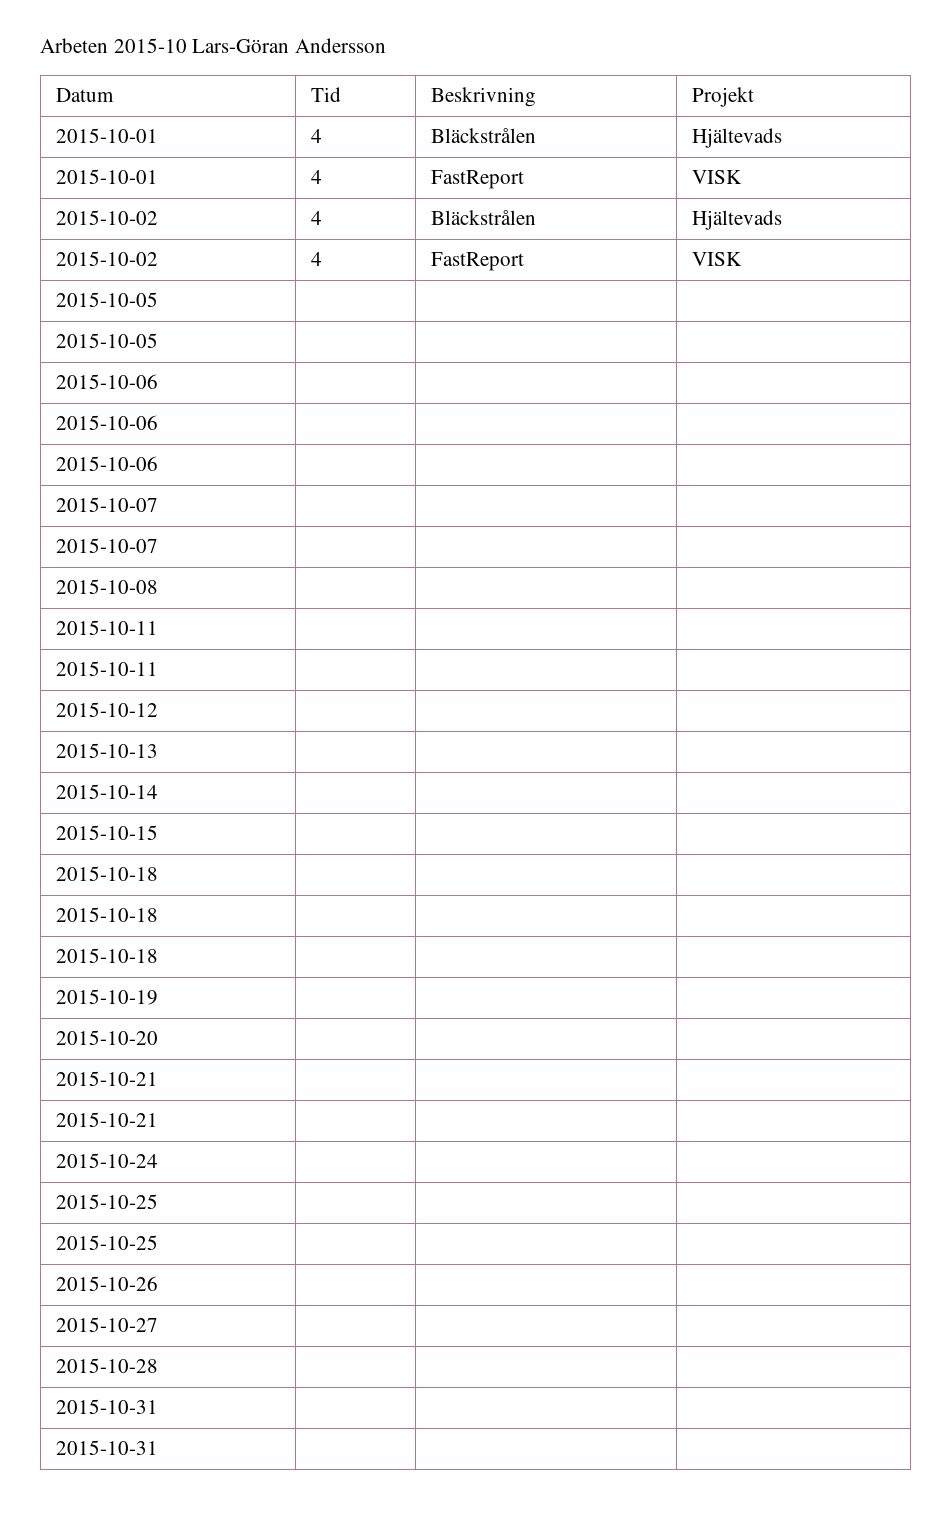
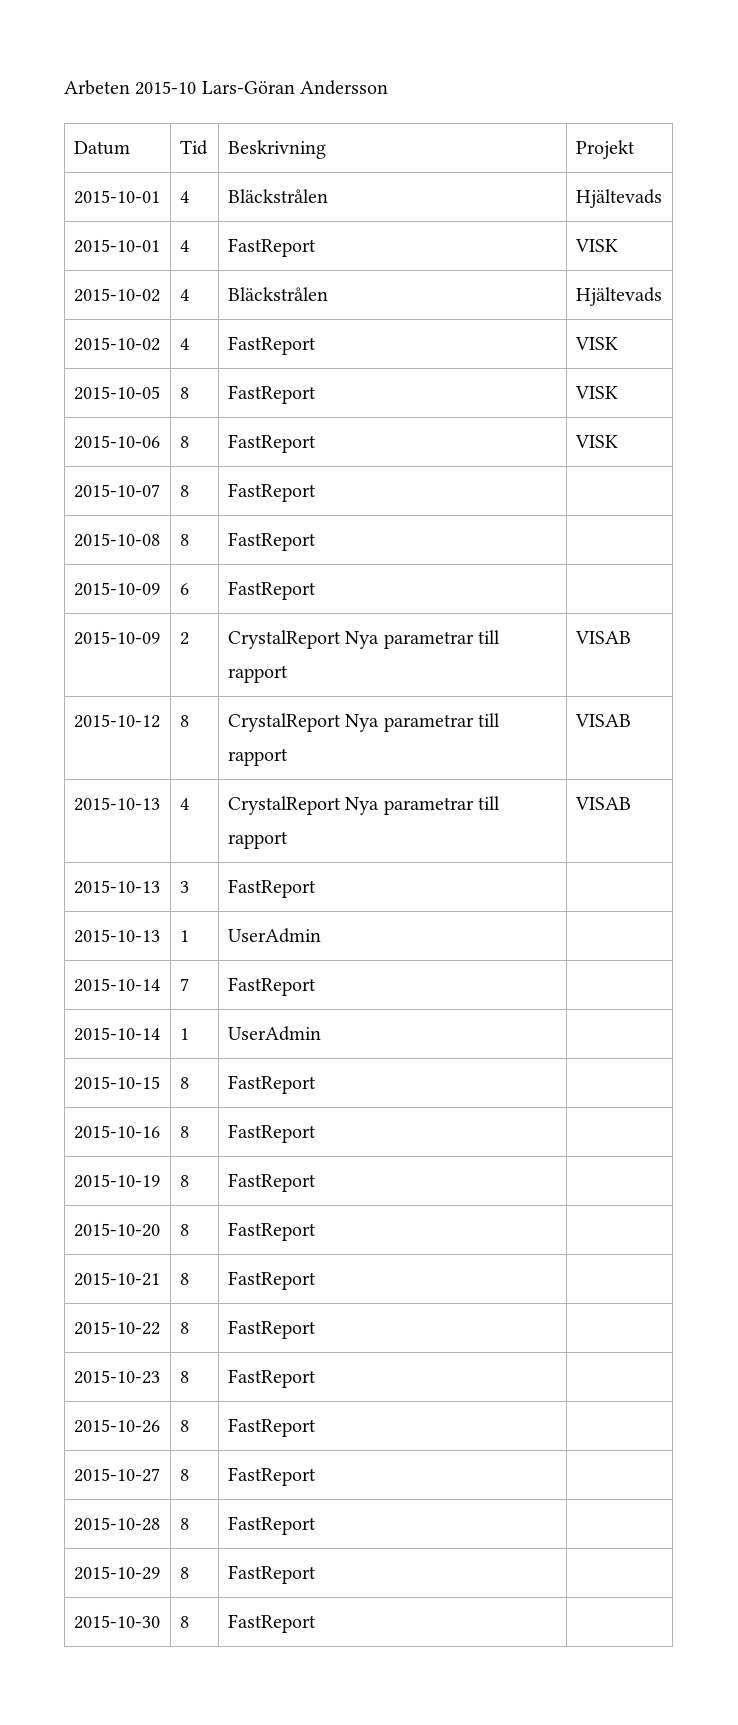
  2015-10-02 | 4 | FastReport | VISK
- 2015-10-05 | | |
- 2015-10-05 | | |
- 2015-10-06 | | |
- 2015-10-06 | | |
- 2015-10-06 | | |
- 2015-10-07 | | |
- 2015-10-07 | | |
+ 2015-10-05 | 8 | FastReport | VISK
+ 2015-10-06 | 8 | FastReport | VISK
+ 2015-10-07 | 8 | FastReport |
- 2015-10-08 | | |
- 2015-10-11 | | |
- 2015-10-11 | | |
- 2015-10-12 | | |
- 2015-10-13 | | |
- 2015-10-14 | | |
- 2015-10-15 | | |
- 2015-10-18 | | |
- 2015-10-18 | | |
- 2015-10-18 | | |
+ 2015-10-08 | 8 | FastReport |
+ 2015-10-09 | 6 | FastReport |
+ 2015-10-09 | 2 | CrystalReport Nya parametrar till rapport | VISAB
+ 2015-10-12 | 8 | CrystalReport Nya parametrar till rapport | VISAB
+ 2015-10-13 | 4 | CrystalReport Nya parametrar till rapport | VISAB
+ 2015-10-13 | 3 | FastReport |
+ 2015-10-13 | 1 | UserAdmin |
+ 2015-10-14 | 7 | FastReport |
+ 2015-10-14 | 1 | UserAdmin |
+ 2015-10-15 | 8 | FastReport |
+ 2015-10-16 | 8 | FastReport |
- 2015-10-19 | | |
+ 2015-10-19 | 8 | FastReport |
- 2015-10-20 | | |
- 2015-10-21 | | |
- 2015-10-21 | | |
- 2015-10-24 | | |
- 2015-10-25 | | |
- 2015-10-25 | | |
+ 2015-10-20 | 8 | FastReport |
+ 2015-10-21 | 8 | FastReport |
+ 2015-10-22 | 8 | FastReport |
+ 2015-10-23 | 8 | FastReport |
- 2015-10-26 | | |
+ 2015-10-26 | 8 | FastReport |
- 2015-10-27 | | |
+ 2015-10-27 | 8 | FastReport |
- 2015-10-28 | | |
- 2015-10-31 | | |
- 2015-10-31 | | |
+ 2015-10-28 | 8 | FastReport |
+ 2015-10-29 | 8 | FastReport |
+ 2015-10-30 | 8 | FastReport |

